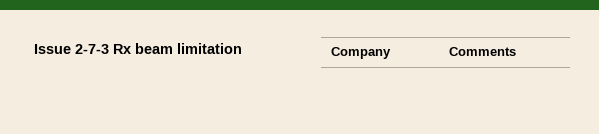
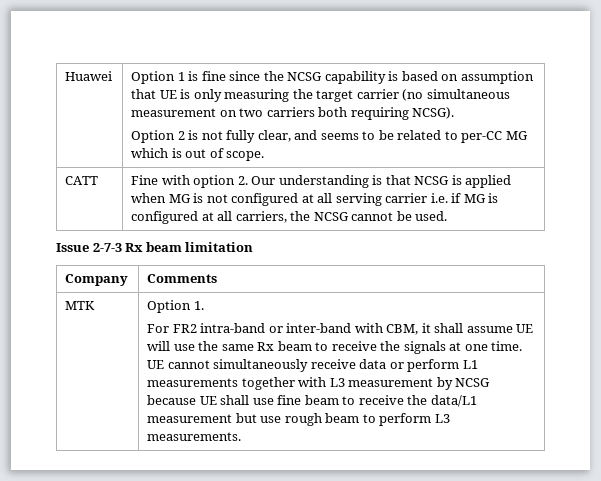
+ Huawei | Option 1 is fine since the NCSG capability is based on assumption that UE is only measuring the target carrier (no simultaneous measurement on two carriers both requiring NCSG).
+ Option 2 is not fully clear, and seems to be related to per-CC MG which is out of scope.
+ CATT | Fine with option 2. Our understanding is that NCSG is applied when MG is not configured at all serving carrier i.e. if MG is configured at all carriers, the NCSG cannot be used.
+ MTK | Option 1.
+ For FR2 intra-band or inter-band with CBM, it shall assume UE will use the same Rx beam to receive the signals at one time. UE cannot simultaneously receive data or perform L1 measurements together with L3 measurement by NCSG because UE shall use fine beam to receive the data/L1 measurement but use rough beam to perform L3 measurements.

